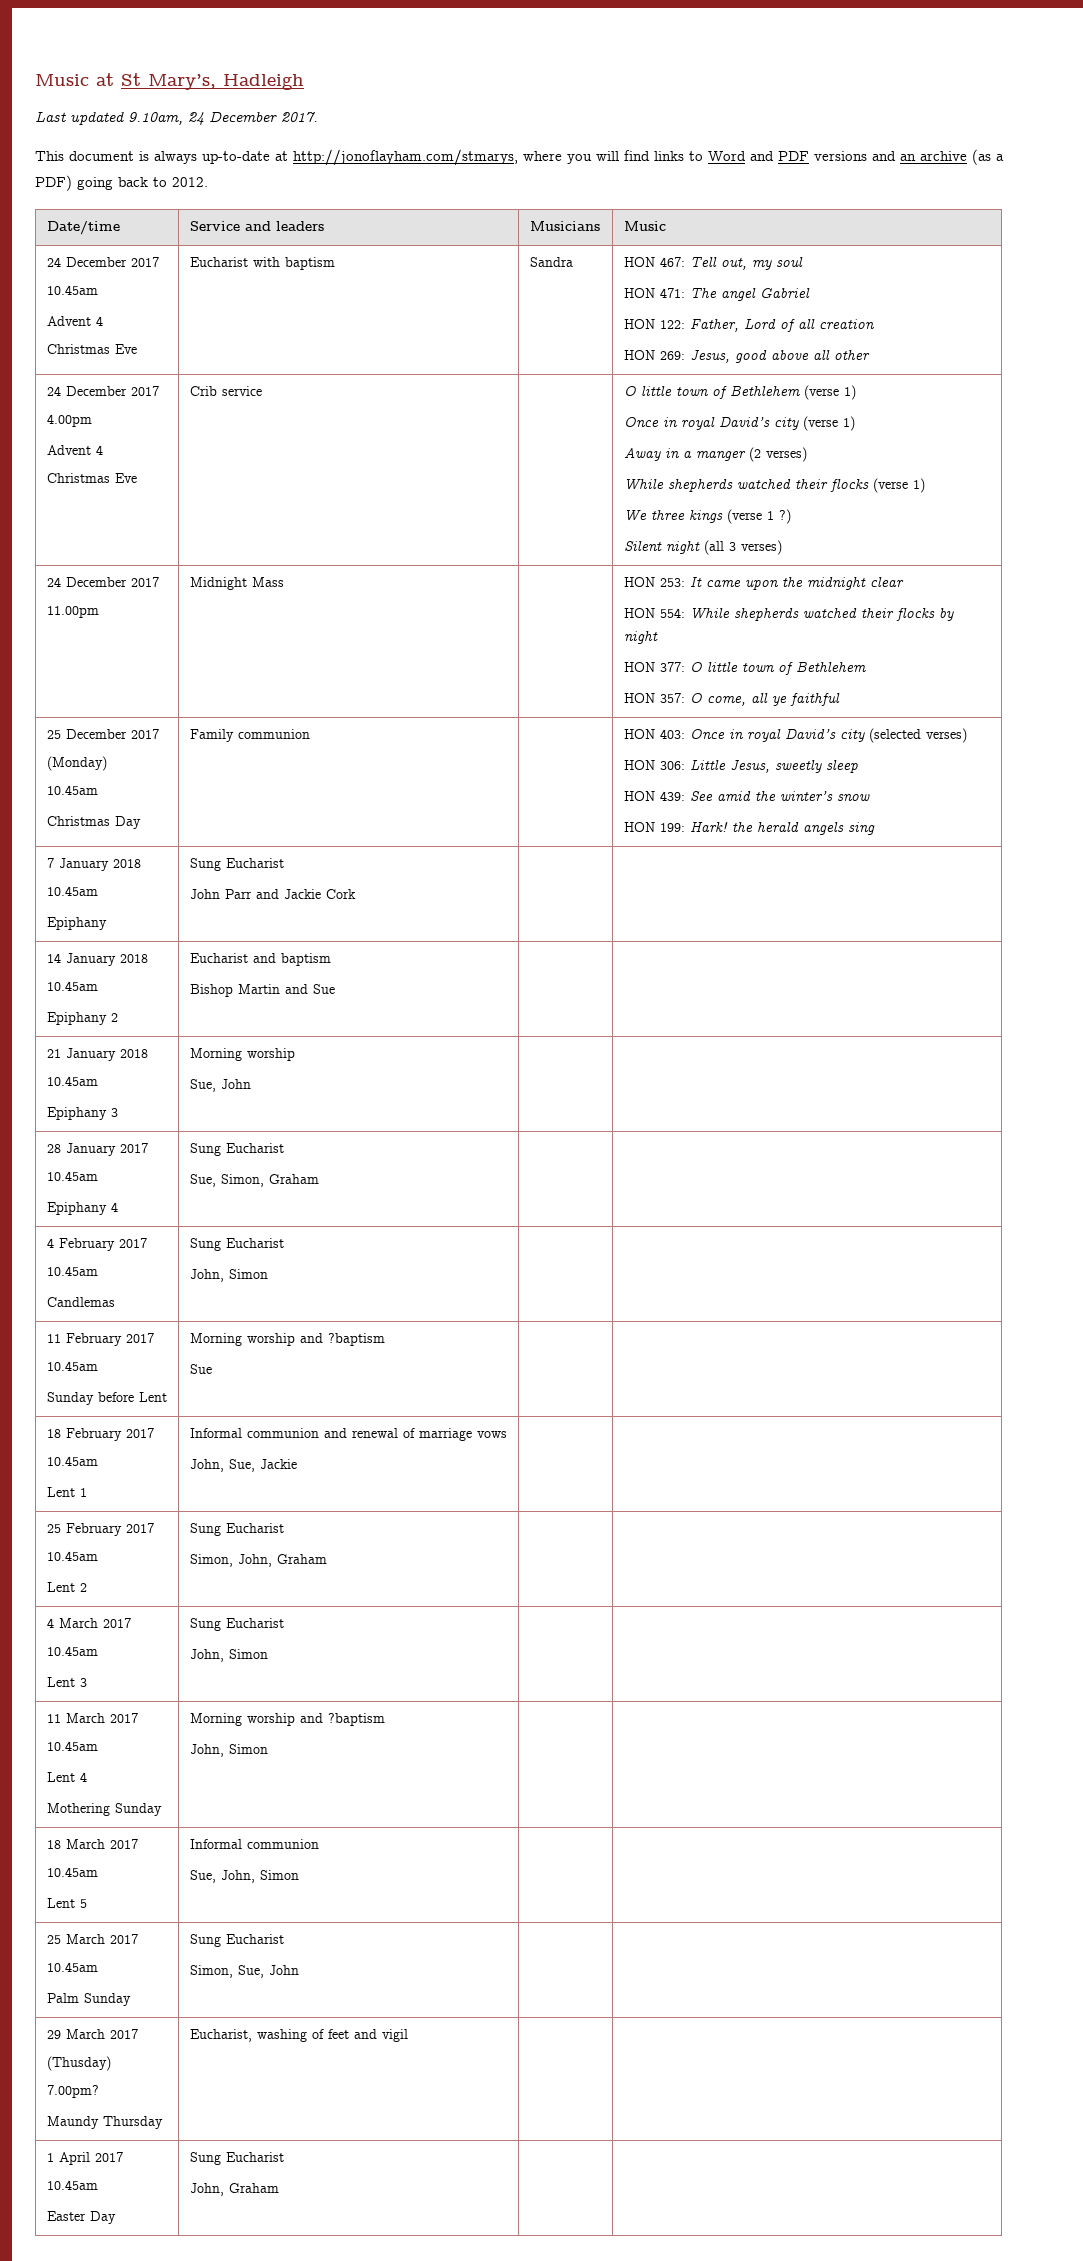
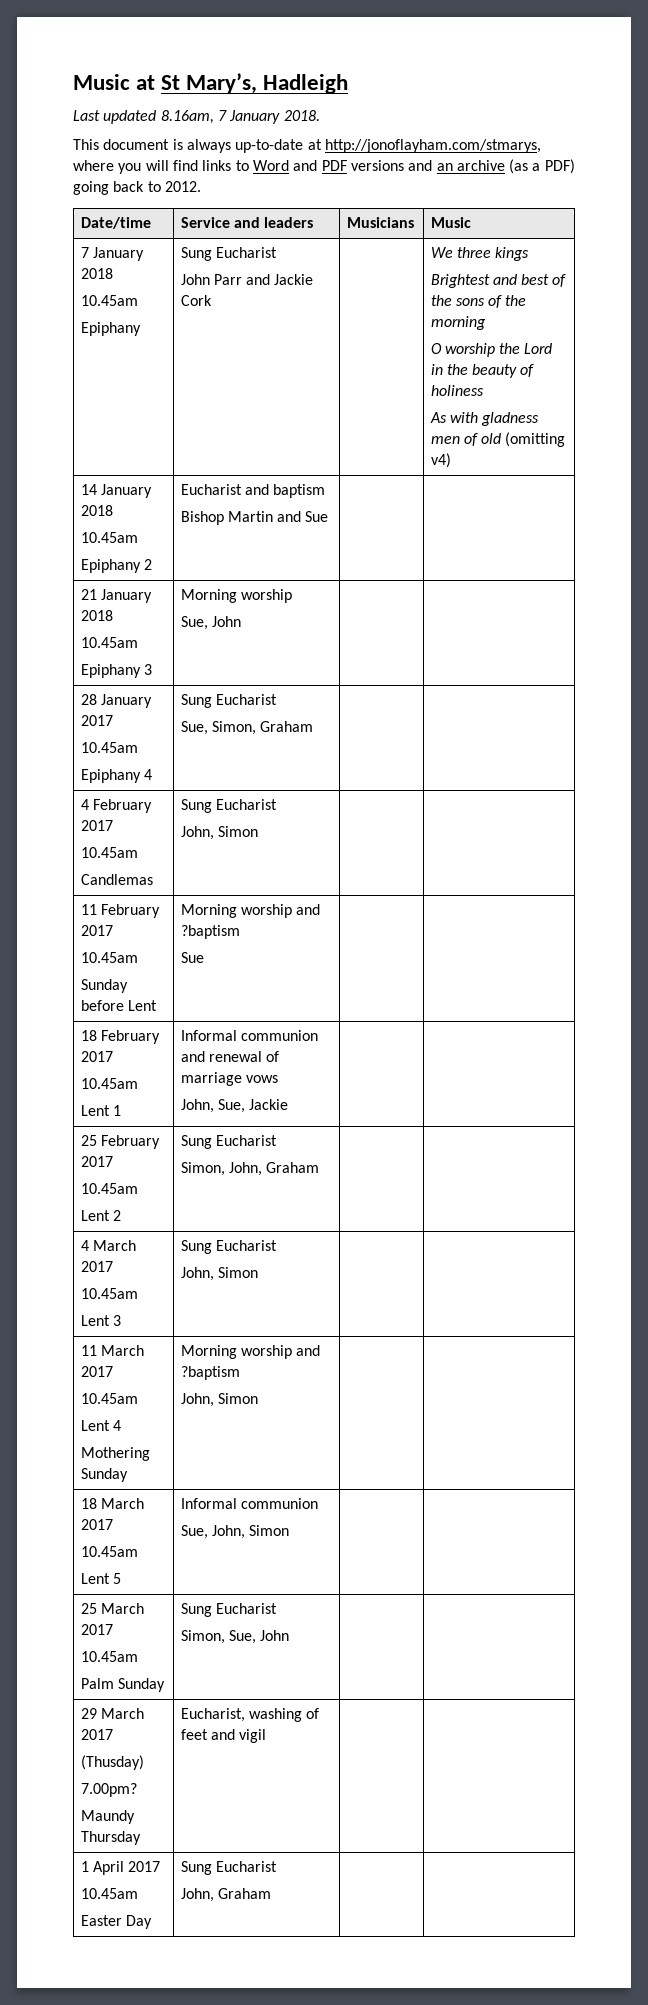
- Last updated 9.10am, 24 December 2017.
+ Last updated 8.16am, 7 January 2018.
  Date/time | Service and leaders | Musicians | Music
- 24 December 2017
- 10.45am
- Advent 4
- Christmas Eve | Eucharist with baptism | Sandra | HON 467: Tell out, my soul
- HON 471: The angel Gabriel
- HON 122: Father, Lord of all creation
- HON 269: Jesus, good above all other
- 24 December 2017
- 4.00pm
- Advent 4
- Christmas Eve | Crib service | | O little town of Bethlehem (verse 1)
- Once in royal David’s city (verse 1)
- Away in a manger (2 verses)
- While shepherds watched their flocks (verse 1)
- We three kings (verse 1 ?)
- Silent night (all 3 verses)
- 24 December 2017
- 11.00pm | Midnight Mass | | HON 253: It came upon the midnight clear
- HON 554: While shepherds watched their flocks by night
- HON 377: O little town of Bethlehem
- HON 357: O come, all ye faithful
- 25 December 2017
- (Monday)
- 10.45am
- Christmas Day | Family communion | | HON 403: Once in royal David’s city (selected verses)
- HON 306: Little Jesus, sweetly sleep
- HON 439: See amid the winter’s snow
- HON 199: Hark! the herald angels sing
+ We three kings
+ Brightest and best of the sons of the morning
+ O worship the Lord in the beauty of holiness
+ As with gladness men of old (omitting v4)

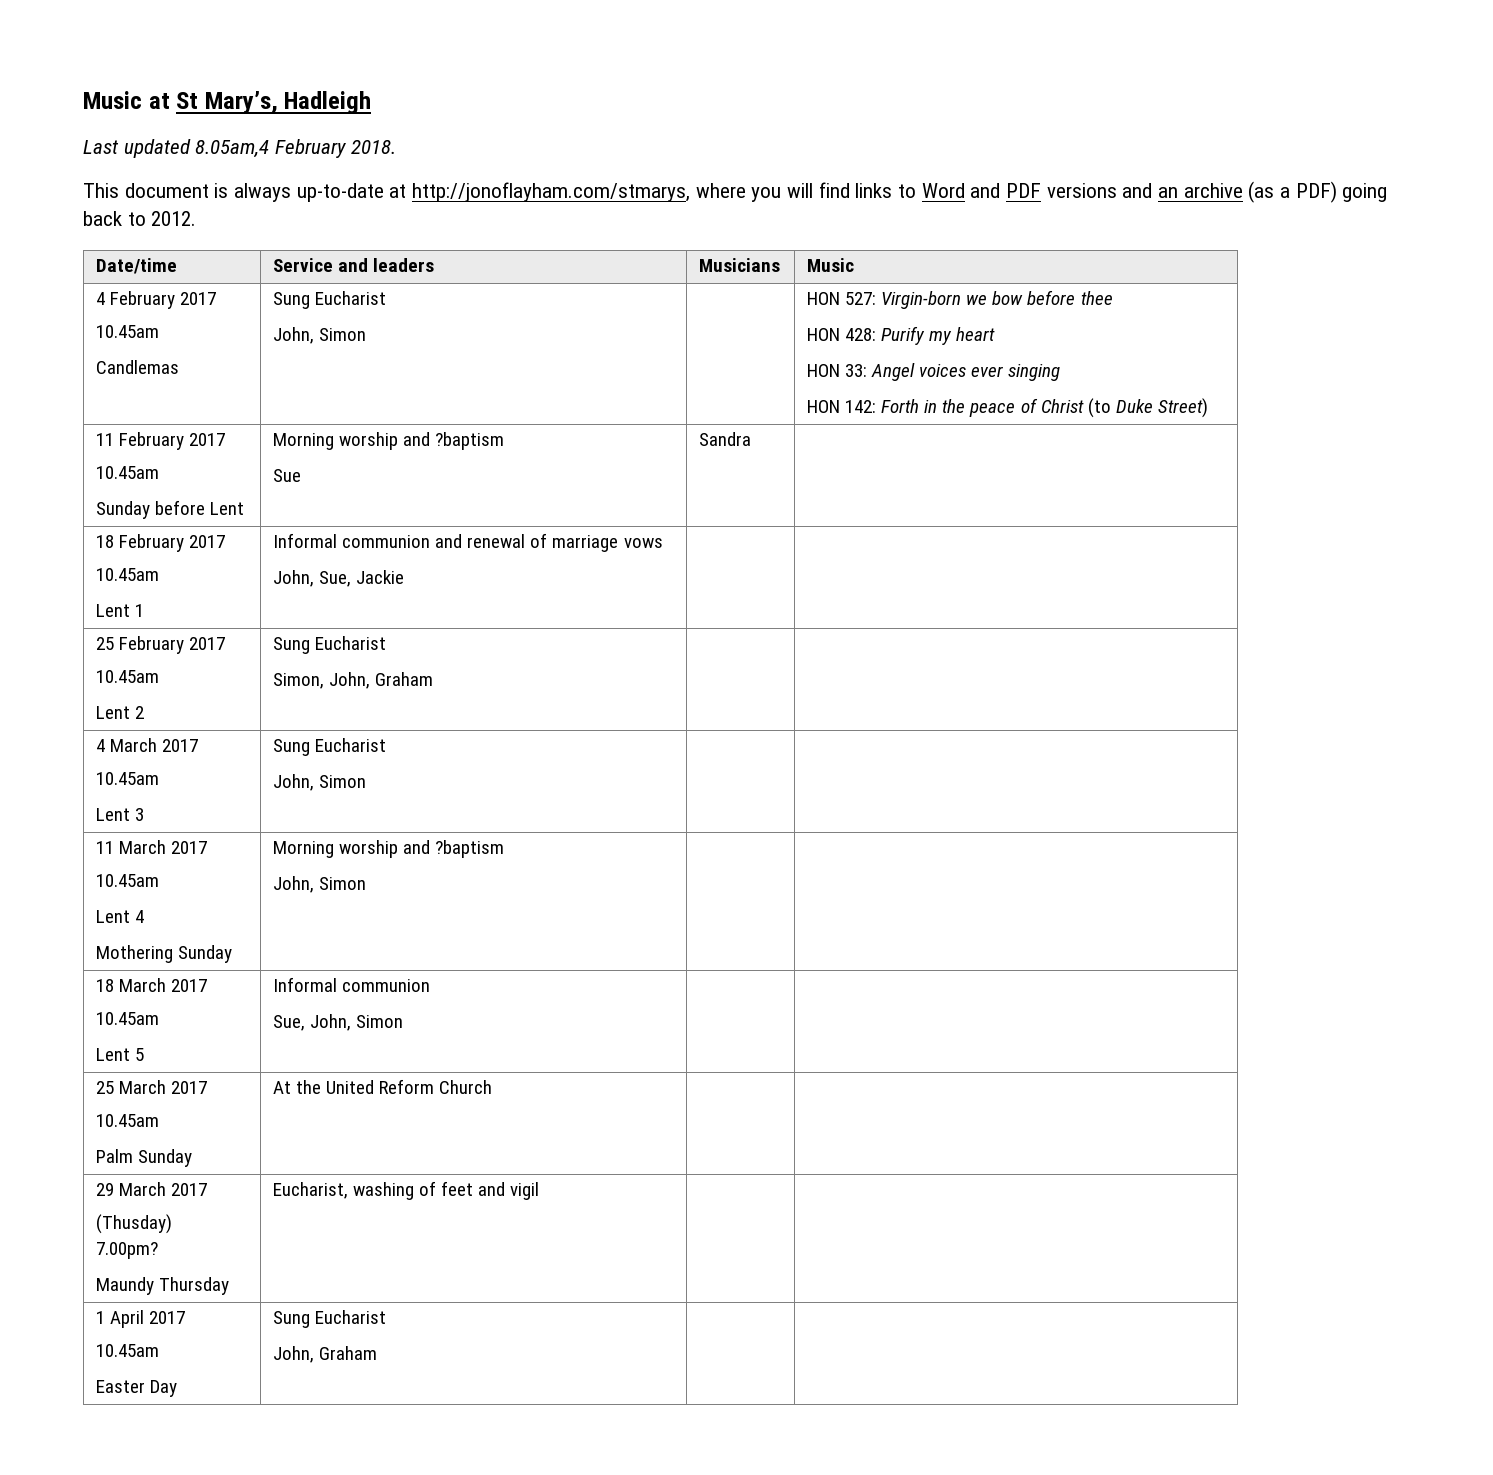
- Last updated 8.16am, 7 January 2018.
+ Last updated 8.05am,4 February 2018.
- 7 January 2018
- 10.45am
- Epiphany | Sung Eucharist
- John Parr and Jackie Cork | | We three kings
- Brightest and best of the sons of the morning
- O worship the Lord in the beauty of holiness
- As with gladness men of old (omitting v4)
- 14 January 2018
- 10.45am
- Epiphany 2 | Eucharist and baptism
- Bishop Martin and Sue | |
- 21 January 2018
- 10.45am
- Epiphany 3 | Morning worship
- Sue, John | |
- 28 January 2017
- 10.45am
- Epiphany 4 | Sung Eucharist
- Sue, Simon, Graham | |
  4 February 2017
  10.45am
  Candlemas | Sung Eucharist
- John, Simon | |
+ John, Simon | | HON 527: Virgin-born we bow before thee
+ HON 428: Purify my heart
+ HON 33: Angel voices ever singing
+ HON 142: Forth in the peace of Christ (to Duke Street)
  11 February 2017
  10.45am
  Sunday before Lent | Morning worship and ?baptism
- Sue | |
+ Sue | Sandra |
  25 March 2017
  10.45am
- Palm Sunday | Sung Eucharist
- Simon, Sue, John | |
+ Palm Sunday | At the United Reform Church | |

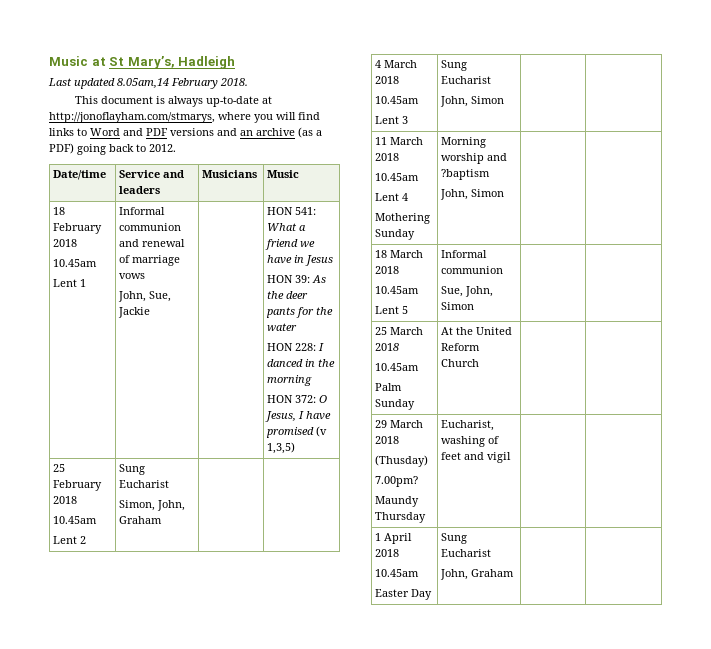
- Last updated 8.05am,4 February 2018.
+ Last updated 8.05am,14 February 2018.
- 4 February 2017
- 10.45am
- Candlemas | Sung Eucharist
- John, Simon | | HON 527: Virgin-born we bow before thee
- HON 428: Purify my heart
- HON 33: Angel voices ever singing
- HON 142: Forth in the peace of Christ (to Duke Street)
- 11 February 2017
- 10.45am
- Sunday before Lent | Morning worship and ?baptism
- Sue | Sandra |
- 18 February 2017
+ 18 February 2018
+ HON 541: What a friend we have in Jesus
+ HON 39: As the deer pants for the water
+ HON 228: I danced in the morning
+ HON 372: O Jesus, I have promised (v 1,3,5)
- 25 February 2017
+ 25 February 2018
- 4 March 2017
+ 4 March 2018
- 11 March 2017
+ 11 March 2018
- 18 March 2017
+ 18 March 2018
- 25 March 2017
+ 25 March 2018
- 29 March 2017
+ 29 March 2018
- 1 April 2017
+ 1 April 2018

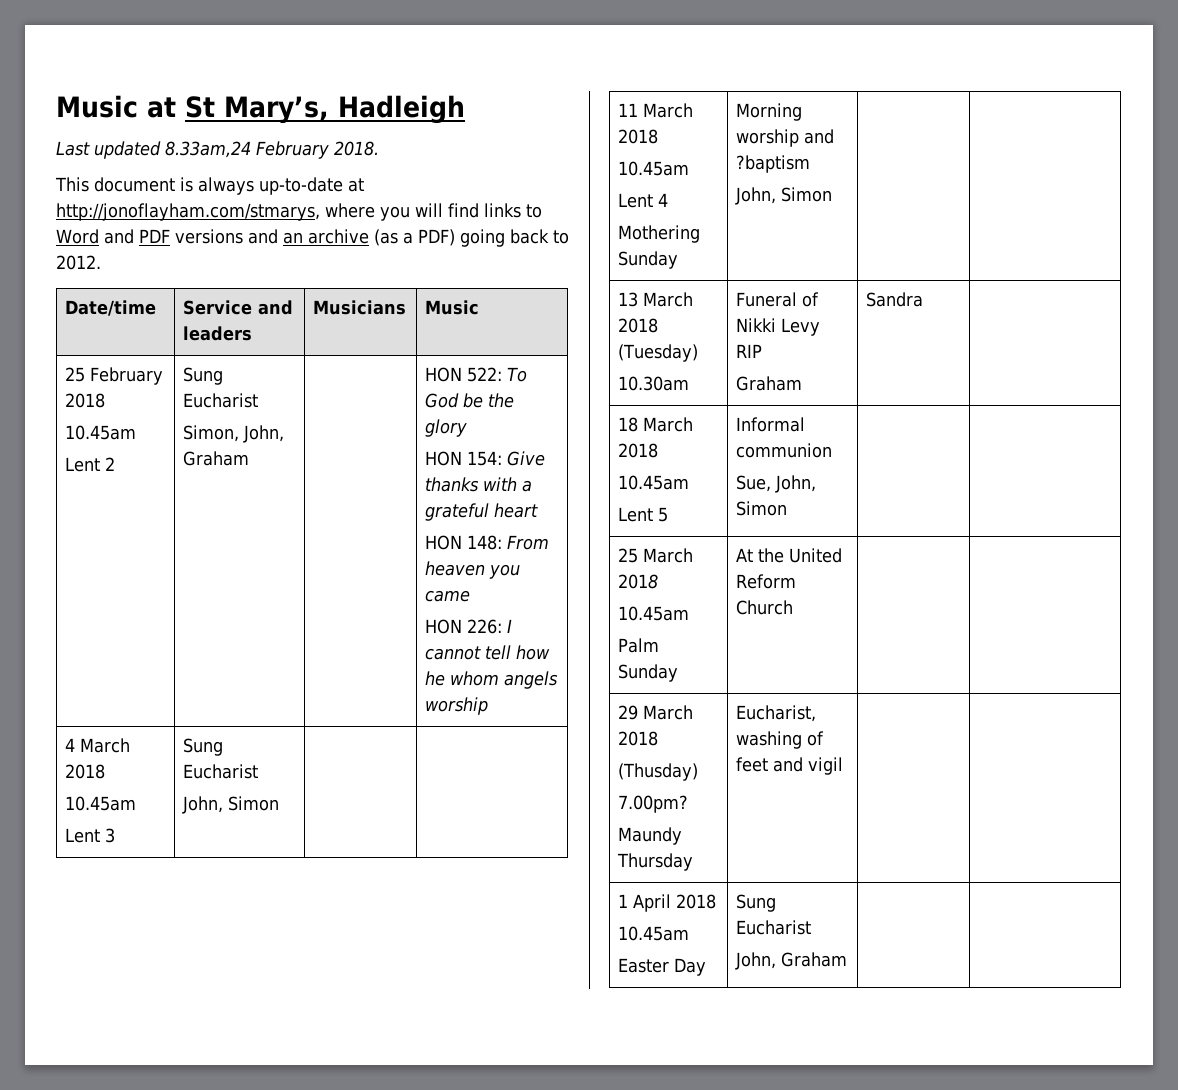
- Last updated 8.05am,14 February 2018.
+ Last updated 8.33am,24 February 2018.
- 18 February 2018
- 10.45am
- Lent 1 | Informal communion and renewal of marriage vows
- John, Sue, Jackie | | HON 541: What a friend we have in Jesus
- HON 39: As the deer pants for the water
- HON 228: I danced in the morning
- HON 372: O Jesus, I have promised (v 1,3,5)
+ HON 522: To God be the glory
+ HON 154: Give thanks with a grateful heart
+ HON 148: From heaven you came
+ HON 226: I cannot tell how he whom angels worship
+ 13 March 2018 (Tuesday)
+ 10.30am | Funeral of Nikki Levy RIP
+ Graham | Sandra |

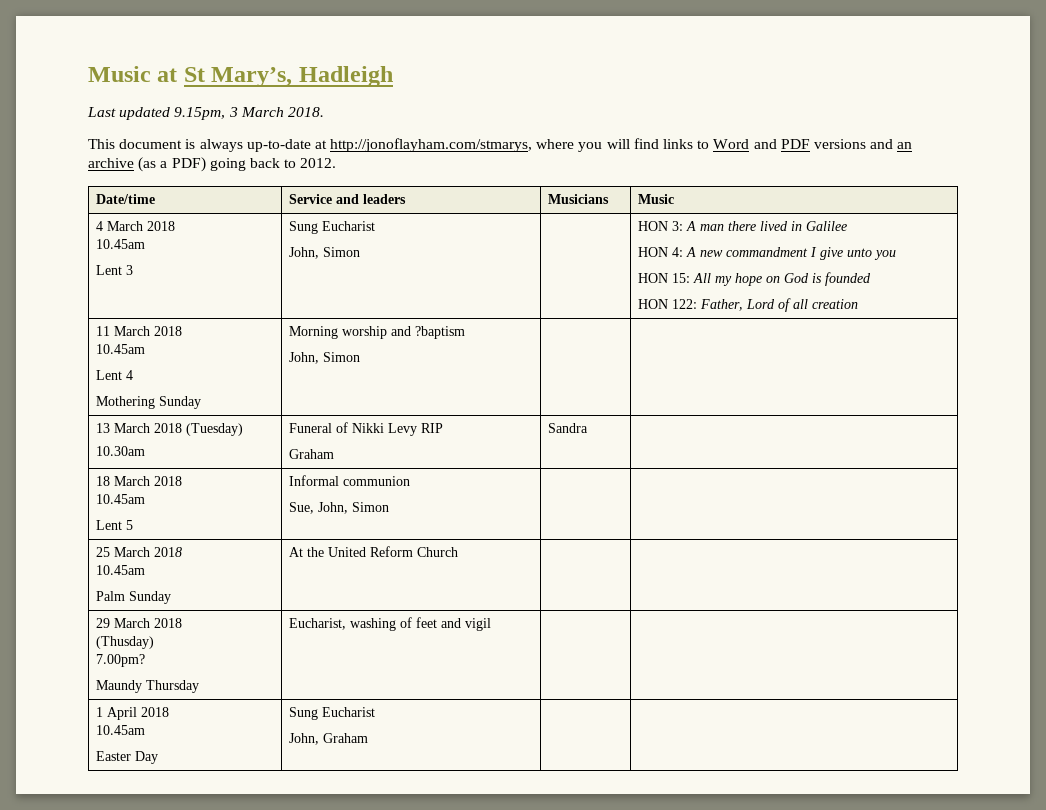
- Last updated 8.33am,24 February 2018.
+ Last updated 9.15pm, 3 March 2018.
- 25 February 2018
- 10.45am
- Lent 2 | Sung Eucharist
- Simon, John, Graham | | HON 522: To God be the glory
- HON 154: Give thanks with a grateful heart
- HON 148: From heaven you came
- HON 226: I cannot tell how he whom angels worship
+ HON 3: A man there lived in Galilee
+ HON 4: A new commandment I give unto you
+ HON 15: All my hope on God is founded
+ HON 122: Father, Lord of all creation

